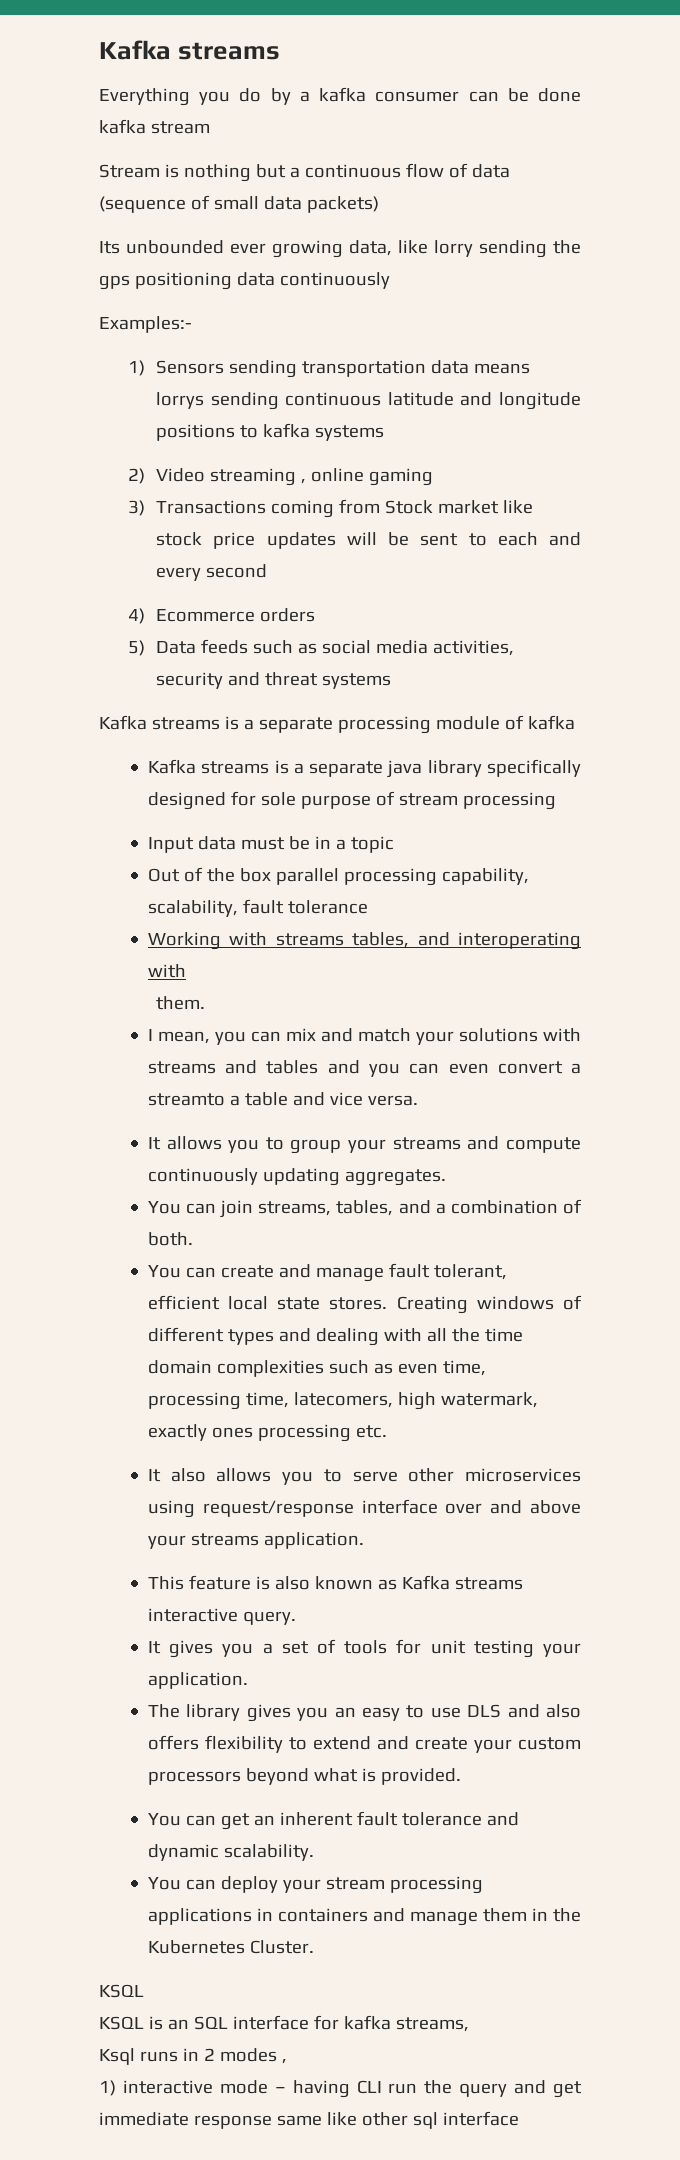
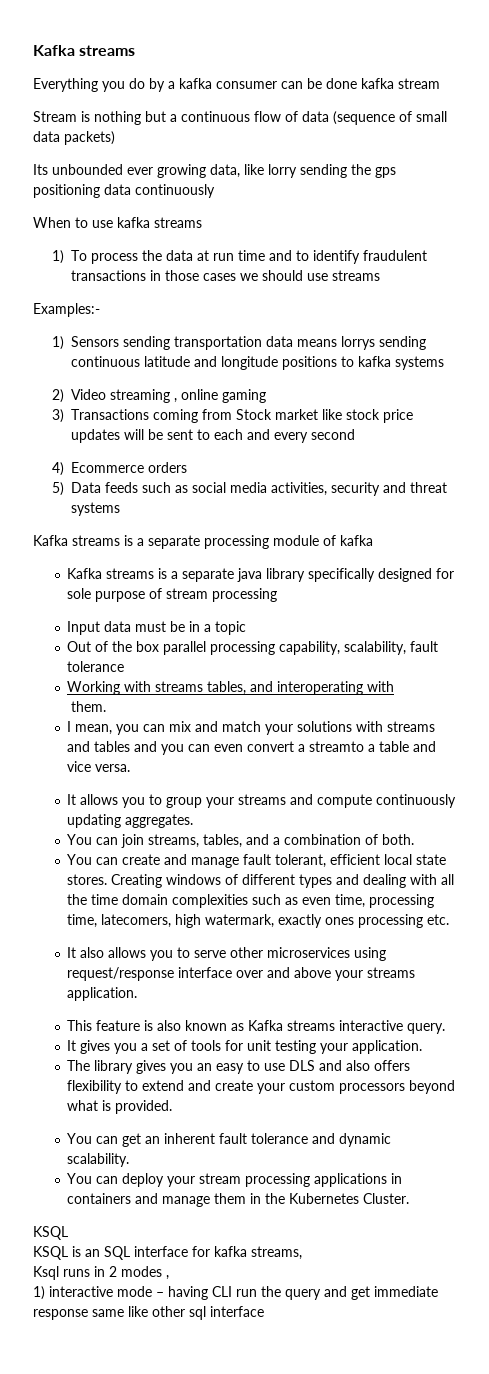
+ When to use kafka streams
+ 1) To process the data at run time and to identify fraudulent transactions in those cases we should use streams

